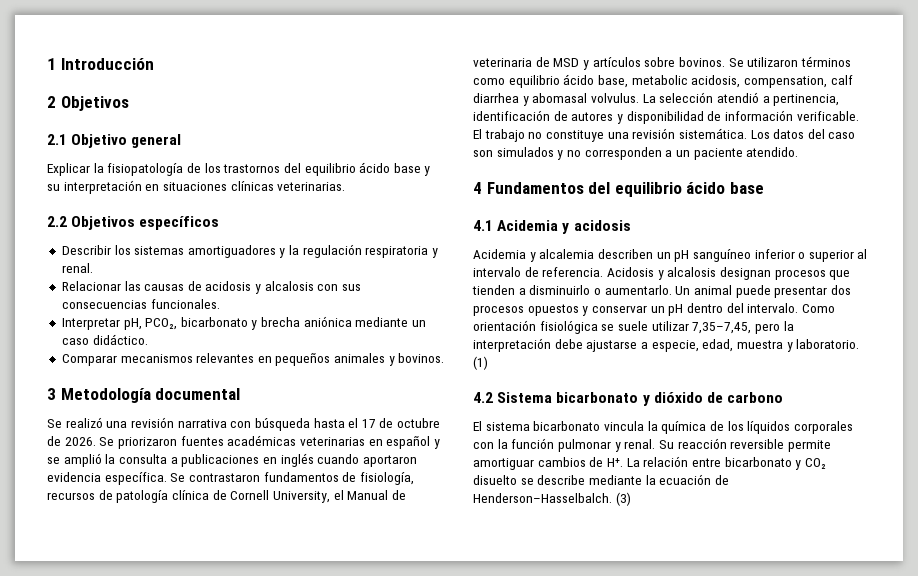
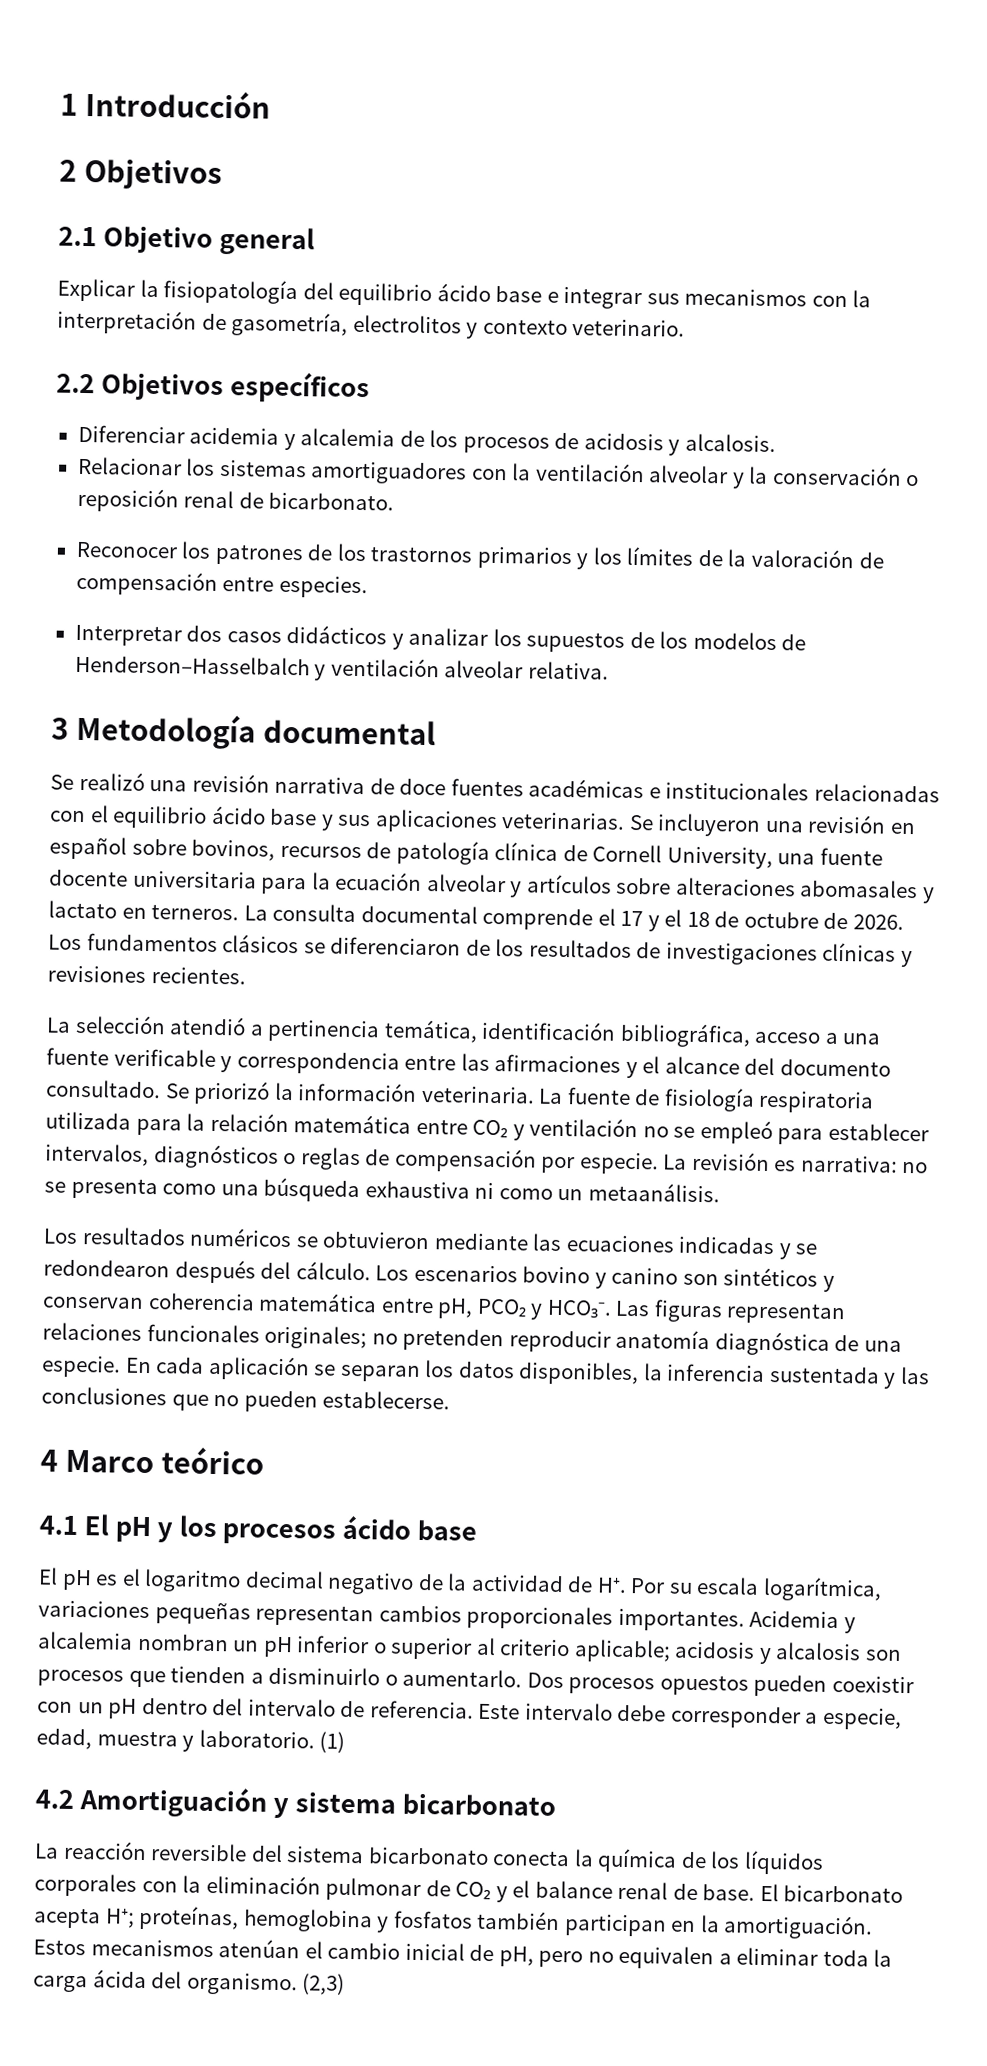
- Explicar la fisiopatología de los trastornos del equilibrio ácido base y su interpretación en situaciones clínicas veterinarias.
+ Explicar la fisiopatología del equilibrio ácido base e integrar sus mecanismos con la interpretación de gasometría, electrolitos y contexto veterinario.
  2.2 Objetivos específicos
- Describir los sistemas amortiguadores y la regulación respiratoria y renal.
- Relacionar las causas de acidosis y alcalosis con sus consecuencias funcionales.
- Interpretar pH, PCO₂, bicarbonato y brecha aniónica mediante un caso didáctico.
- Comparar mecanismos relevantes en pequeños animales y bovinos.
+ Diferenciar acidemia y alcalemia de los procesos de acidosis y alcalosis.
+ Relacionar los sistemas amortiguadores con la ventilación alveolar y la conservación o reposición renal de bicarbonato.
+ Reconocer los patrones de los trastornos primarios y los límites de la valoración de compensación entre especies.
+ Interpretar dos casos didácticos y analizar los supuestos de los modelos de Henderson–Hasselbalch y ventilación alveolar relativa.
- Se realizó una revisión narrativa con búsqueda hasta el 17 de octubre de 2026. Se priorizaron fuentes académicas veterinarias en español y se amplió la consulta a publicaciones en inglés cuando aportaron evidencia específica. Se contrastaron fundamentos de fisiología, recursos de patología clínica de Cornell University, el Manual de veterinaria de MSD y artículos sobre bovinos. Se utilizaron términos como equilibrio ácido base, metabolic acidosis, compensation, calf diarrhea y abomasal volvulus. La selección atendió a pertinencia, identificación de autores y disponibilidad de información verificable. El trabajo no constituye una revisión sistemática. Los datos del caso son simulados y no corresponden a un paciente atendido.
- 4 Fundamentos del equilibrio ácido base
- 4.1 Acidemia y acidosis
- Acidemia y alcalemia describen un pH sanguíneo inferior o superior al intervalo de referencia. Acidosis y alcalosis designan procesos que tienden a disminuirlo o aumentarlo.
+ Se realizó una revisión narrativa de doce fuentes académicas e institucionales relacionadas con el equilibrio ácido base y sus aplicaciones veterinarias. Se incluyeron una revisión en español sobre bovinos, recursos de patología clínica de Cornell University, una fuente docente universitaria para la ecuación alveolar y artículos sobre alteraciones abomasales y lactato en terneros. La consulta documental comprende el 17 y el 18 de octubre de 2026. Los fundamentos clásicos se diferenciaron de los resultados de investigaciones clínicas y revisiones recientes.
+ La selección atendió a pertinencia temática, identificación bibliográfica, acceso a una fuente verificable y correspondencia entre las afirmaciones y el alcance del documento consultado. Se priorizó la información veterinaria. La fuente de fisiología respiratoria utilizada para la relación matemática entre CO₂ y ventilación no se empleó para establecer intervalos, diagnósticos o reglas de compensación por especie. La revisión es narrativa: no se presenta como una búsqueda exhaustiva ni como un metaanálisis.
+ Los resultados numéricos se obtuvieron mediante las ecuaciones indicadas y se redondearon después del cálculo. Los escenarios bovino y canino son sintéticos y conservan coherencia matemática entre pH, PCO₂ y HCO₃⁻. Las figuras representan relaciones funcionales originales; no pretenden reproducir anatomía diagnóstica de una especie. En cada aplicación se separan los datos disponibles, la inferencia sustentada y las conclusiones que no pueden establecerse.
+ 4 Marco teórico
+ 4.1 El pH y los procesos ácido base
+ El pH es el logaritmo decimal negativo de la actividad de H⁺. Por su escala logarítmica, variaciones pequeñas representan cambios proporcionales importantes. Acidemia y alcalemia nombran un pH inferior o superior al criterio aplicable; acidosis y alcalosis son procesos que tienden a disminuirlo o aumentarlo.
- Un animal puede presentar dos procesos opuestos y conservar un pH dentro del intervalo. Como orientación fisiológica se suele utilizar 7,35–7,45, pero la interpretación debe ajustarse a especie, edad, muestra y laboratorio.
+ Dos procesos opuestos pueden coexistir con un pH dentro del intervalo de referencia. Este intervalo debe corresponder a especie, edad, muestra y laboratorio.
- 4.2 Sistema bicarbonato y dióxido de carbono
- El sistema bicarbonato vincula la química de los líquidos corporales con la función pulmonar y renal. Su reacción reversible permite amortiguar cambios de H⁺. La relación entre bicarbonato y CO₂ disuelto se describe mediante la ecuación de Henderson–Hasselbalch. (3)
+ 4.2 Amortiguación y sistema bicarbonato
+ La reacción reversible del sistema bicarbonato conecta la química de los líquidos corporales con la eliminación pulmonar de CO₂ y el balance renal de base. El bicarbonato acepta H⁺; proteínas, hemoglobina y fosfatos también participan en la amortiguación. Estos mecanismos atenúan el cambio inicial de pH, pero no equivalen a eliminar toda la carga ácida del organismo. (2,3)

